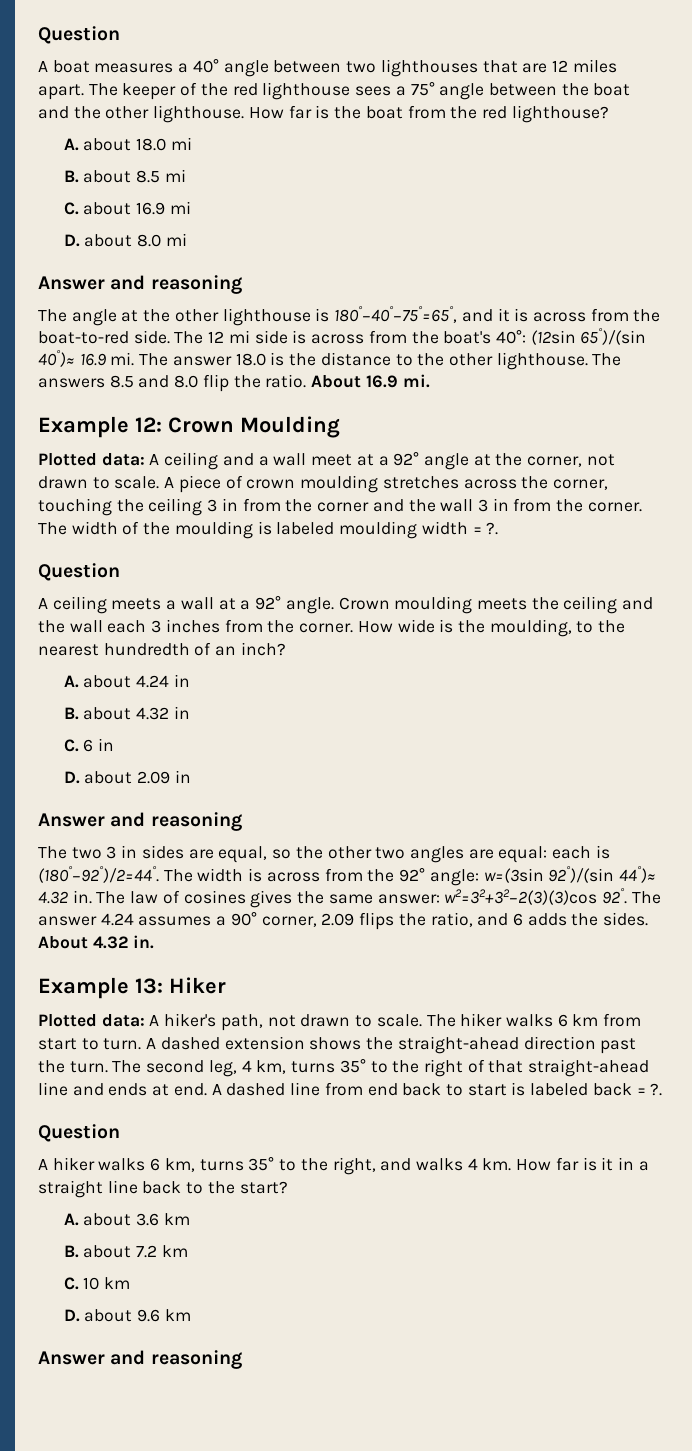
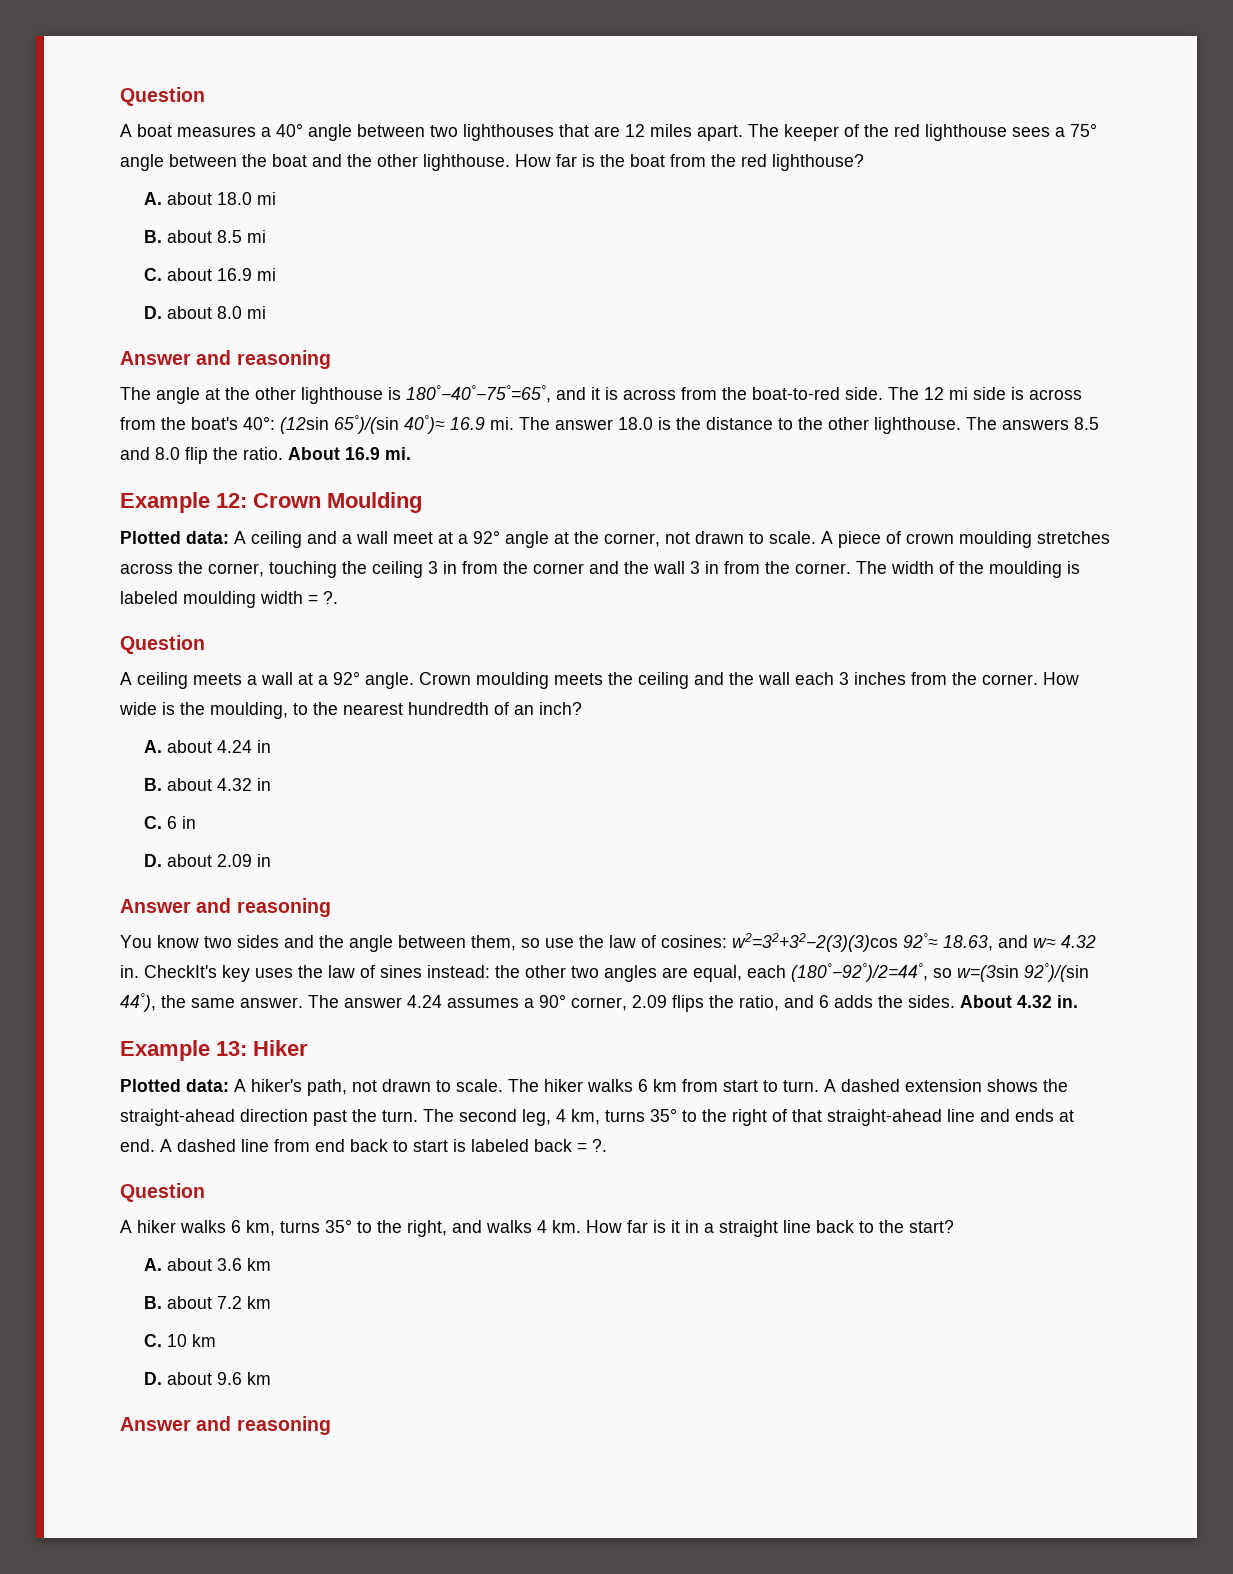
- The two 3 in sides are equal, so the other two angles are equal: each is (180°−92°)/2=44°. The width is across from the 92° angle: w=(3sin 92°)/(sin 44°)≈ 4.32 in. The law of cosines gives the same answer: w2=32+32−2(3)(3)cos 92°.
+ You know two sides and the angle between them, so use the law of cosines: w2=32+32−2(3)(3)cos 92°≈ 18.63, and w≈ 4.32 in. CheckIt's key uses the law of sines instead: the other two angles are equal, each (180°−92°)/2=44°, so w=(3sin 92°)/(sin 44°), the same answer.

